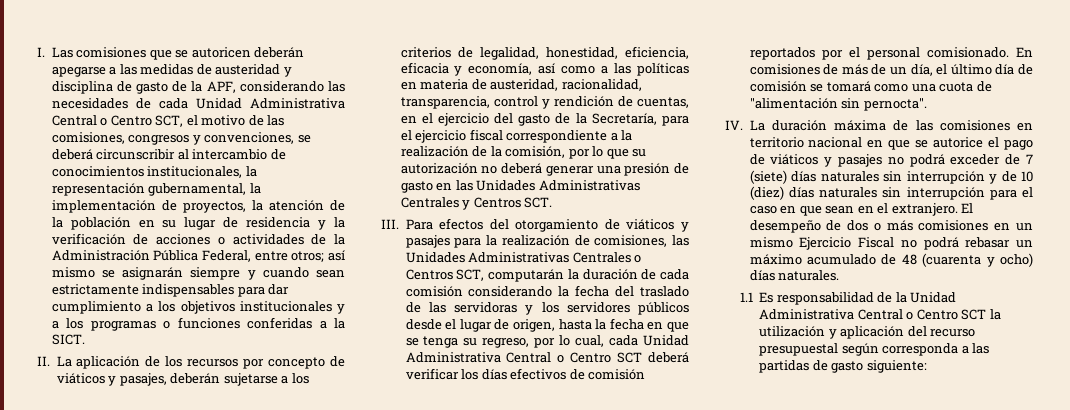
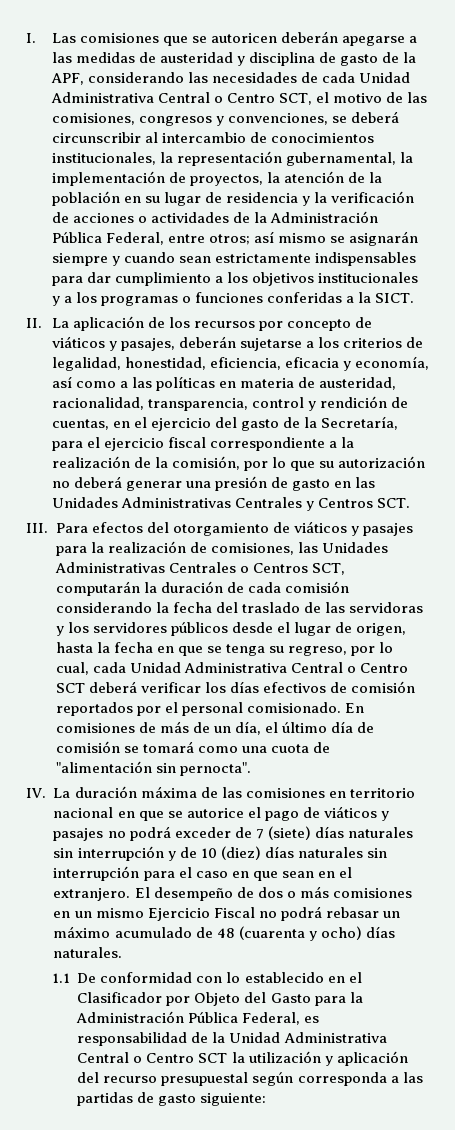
- 1.1 Es responsabilidad de la Unidad Administrativa Central o Centro SCT la utilización y aplicación del recurso presupuestal según corresponda a las partidas de gasto siguiente:
+ 1.1 De conformidad con lo establecido en el Clasificador por Objeto del Gasto para la Administración Pública Federal, es responsabilidad de la Unidad Administrativa Central o Centro SCT la utilización y aplicación del recurso presupuestal según corresponda a las partidas de gasto siguiente:

